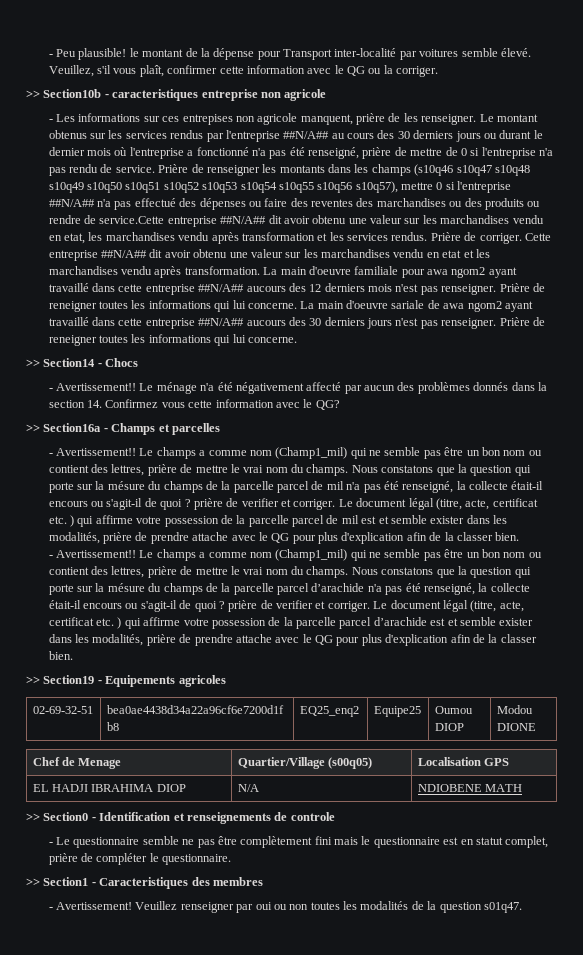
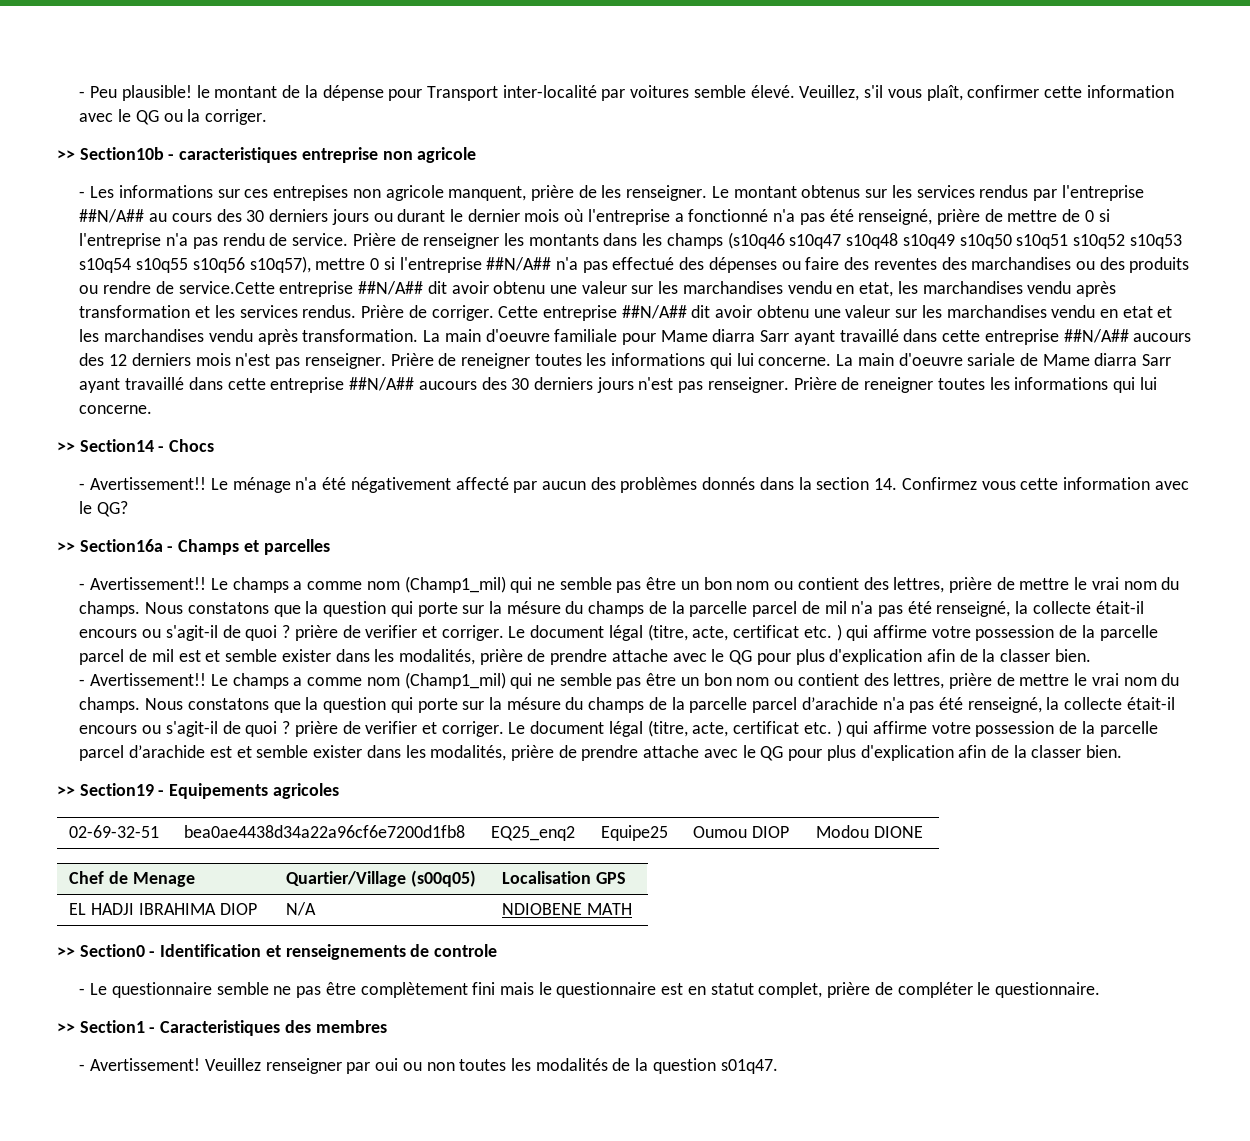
- La main d'oeuvre familiale pour awa ngom2 ayant travaillé dans cette entreprise ##N/A## aucours des 12 derniers mois n'est pas renseigner.
+ La main d'oeuvre familiale pour Mame diarra Sarr ayant travaillé dans cette entreprise ##N/A## aucours des 12 derniers mois n'est pas renseigner.
- La main d'oeuvre sariale de awa ngom2 ayant travaillé dans cette entreprise ##N/A## aucours des 30 derniers jours n'est pas renseigner.
+ La main d'oeuvre sariale de Mame diarra Sarr ayant travaillé dans cette entreprise ##N/A## aucours des 30 derniers jours n'est pas renseigner.

